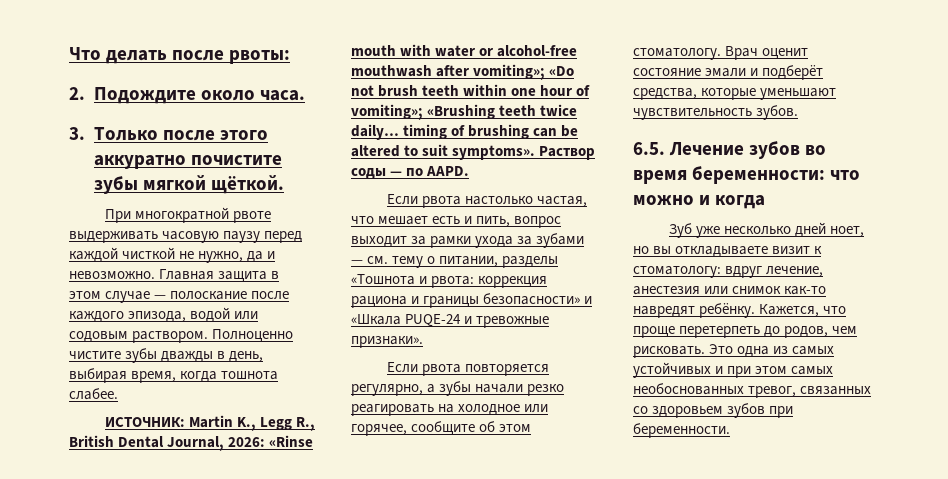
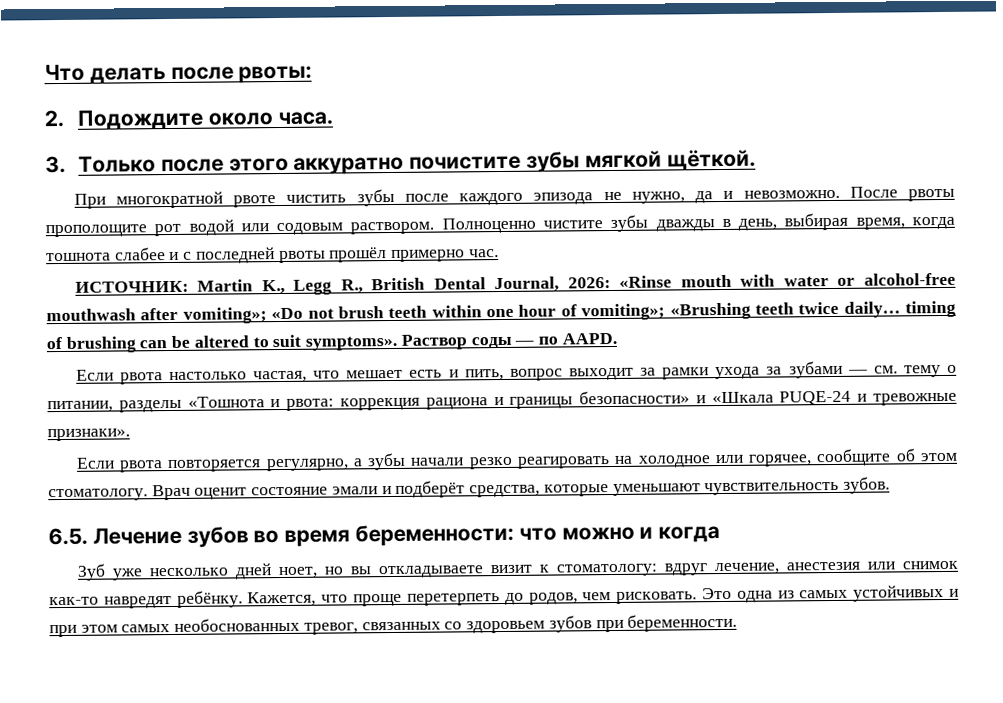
- При многократной рвоте выдерживать часовую паузу перед каждой чисткой не нужно, да и невозможно.
+ При многократной рвоте чистить зубы после каждого эпизода не нужно, да и невозможно.
- Главная защита в этом случае — полоскание после каждого эпизода, водой или содовым раствором.
+ После рвоты прополощите рот водой или содовым раствором.
- Полноценно чистите зубы дважды в день, выбирая время, когда тошнота слабее.
+ Полноценно чистите зубы дважды в день, выбирая время, когда тошнота слабее и с последней рвоты прошёл примерно час.

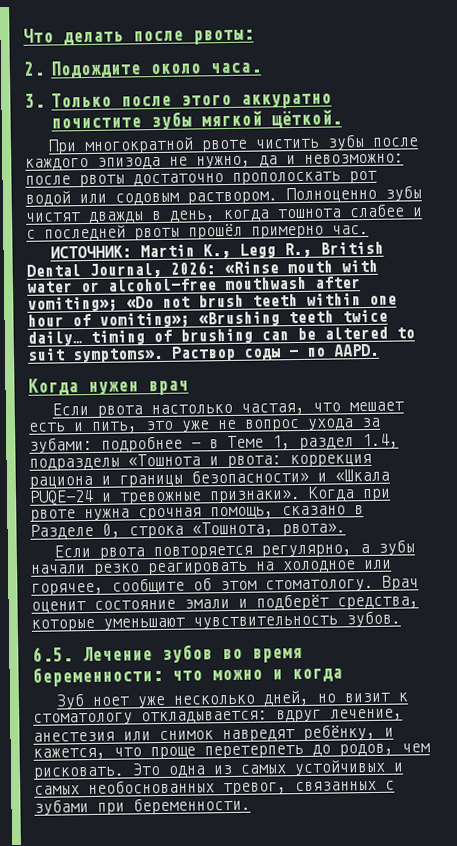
- При многократной рвоте чистить зубы после каждого эпизода не нужно, да и невозможно. После рвоты прополощите рот водой или содовым раствором.
+ При многократной рвоте чистить зубы после каждого эпизода не нужно, да и невозможно: после рвоты достаточно прополоскать рот водой или содовым раствором.
- Полноценно чистите зубы дважды в день, выбирая время, когда тошнота слабее и с последней рвоты прошёл примерно час.
+ Полноценно зубы чистят дважды в день, когда тошнота слабее и с последней рвоты прошёл примерно час.
+ Когда нужен врач
- Если рвота настолько частая, что мешает есть и пить, вопрос выходит за рамки ухода за зубами — см. тему о питании, разделы «Тошнота и рвота: коррекция рациона и границы безопасности» и «Шкала PUQE-24 и тревожные признаки».
+ Если рвота настолько частая, что мешает есть и пить, это уже не вопрос ухода за зубами: подробнее — в Теме 1, раздел 1.4, подразделы «Тошнота и рвота: коррекция рациона и границы безопасности» и «Шкала PUQE-24 и тревожные признаки». Когда при рвоте нужна срочная помощь, сказано в Разделе 0, строка «Тошнота, рвота».
- Зуб уже несколько дней ноет, но вы откладываете визит к стоматологу: вдруг лечение, анестезия или снимок как-то навредят ребёнку. Кажется, что проще перетерпеть до родов, чем рисковать.
+ Зуб ноет уже несколько дней, но визит к стоматологу откладывается: вдруг лечение, анестезия или снимок навредят ребёнку, и кажется, что проще перетерпеть до родов, чем рисковать.
- Это одна из самых устойчивых и при этом самых необоснованных тревог, связанных со здоровьем зубов при беременности.
+ Это одна из самых устойчивых и самых необоснованных тревог, связанных с зубами при беременности.

